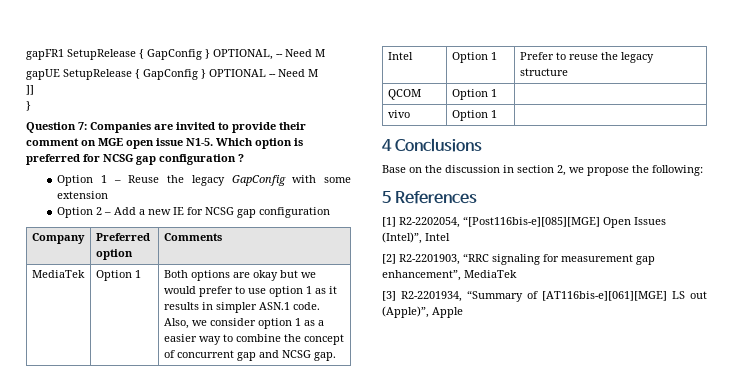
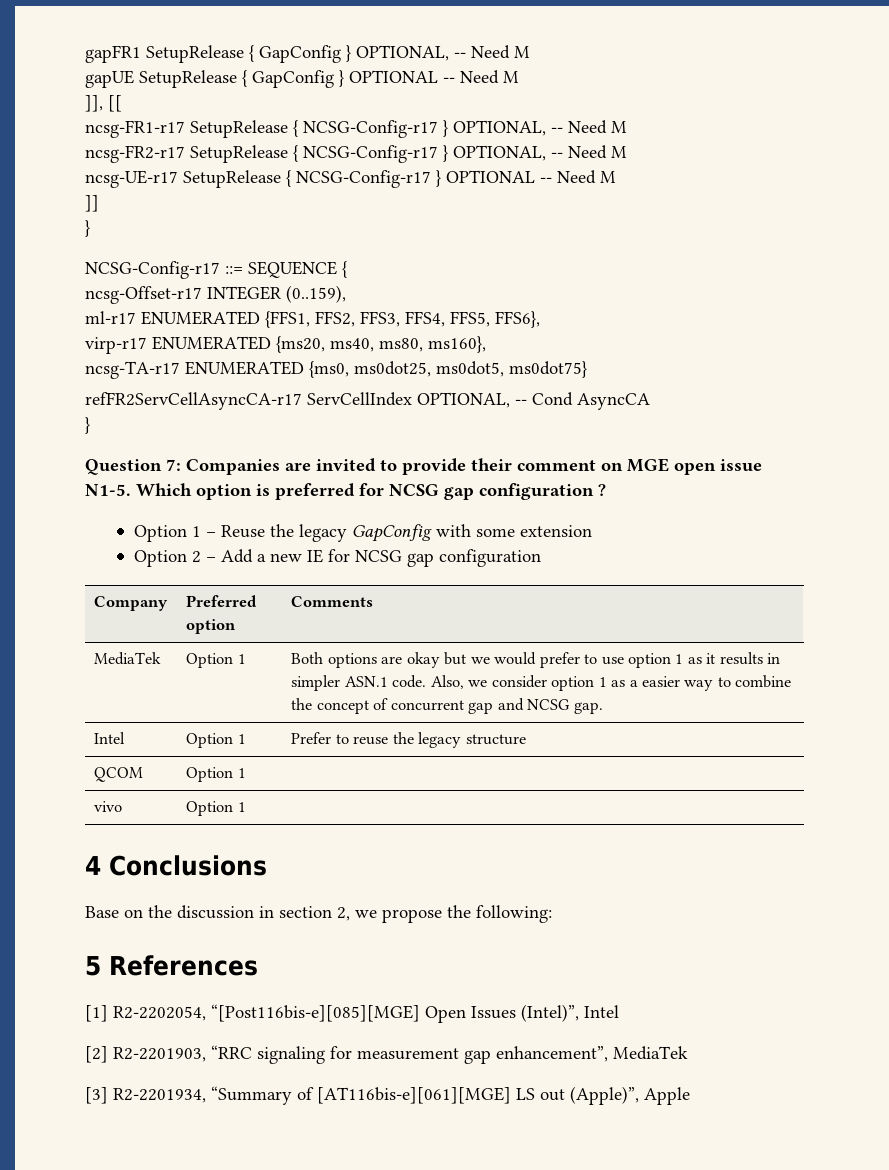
+ ]], [[
+ ncsg-FR1-r17 SetupRelease { NCSG-Config-r17 } OPTIONAL, -- Need M
+ ncsg-FR2-r17 SetupRelease { NCSG-Config-r17 } OPTIONAL, -- Need M
+ ncsg-UE-r17 SetupRelease { NCSG-Config-r17 } OPTIONAL -- Need M
  ]]
+ }
+ NCSG-Config-r17 ::= SEQUENCE {
+ ncsg-Offset-r17 INTEGER (0..159),
+ ml-r17 ENUMERATED {FFS1, FFS2, FFS3, FFS4, FFS5, FFS6},
+ virp-r17 ENUMERATED {ms20, ms40, ms80, ms160},
+ ncsg-TA-r17 ENUMERATED {ms0, ms0dot25, ms0dot5, ms0dot75}
+ refFR2ServCellAsyncCA-r17 ServCellIndex OPTIONAL, -- Cond AsyncCA

